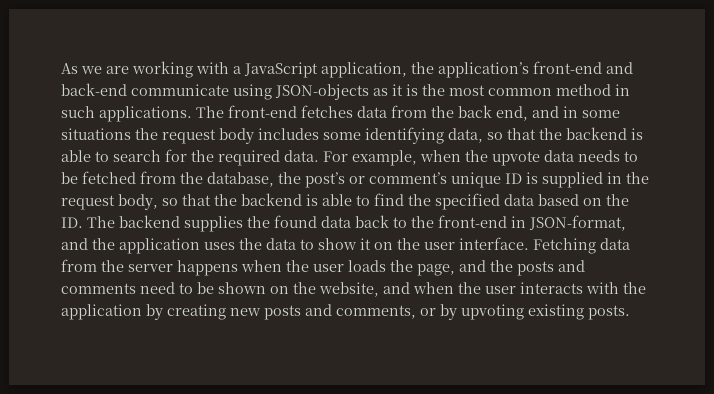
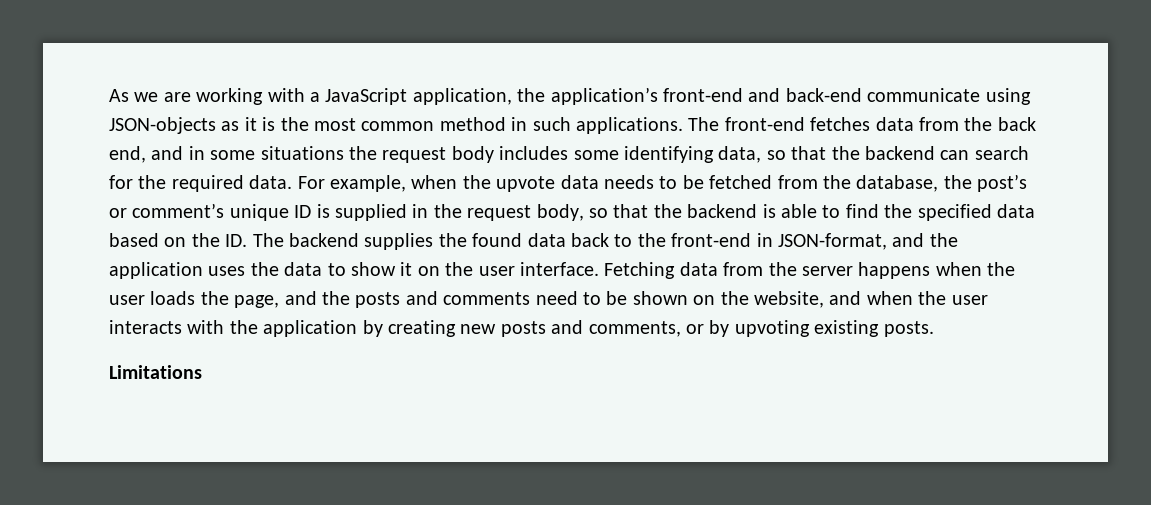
- The front-end fetches data from the back end, and in some situations the request body includes some identifying data, so that the backend is able to search for the required data.
+ The front-end fetches data from the back end, and in some situations the request body includes some identifying data, so that the backend can search for the required data.
+ Limitations

